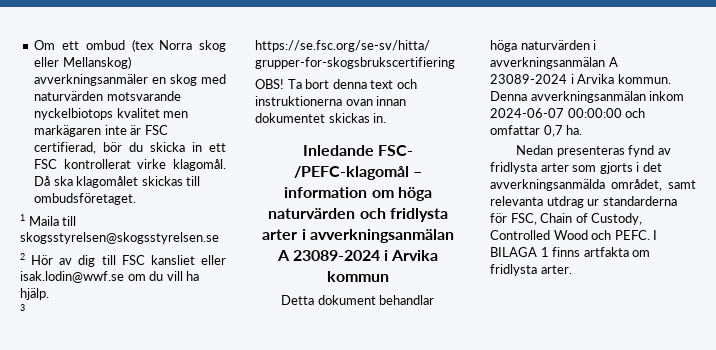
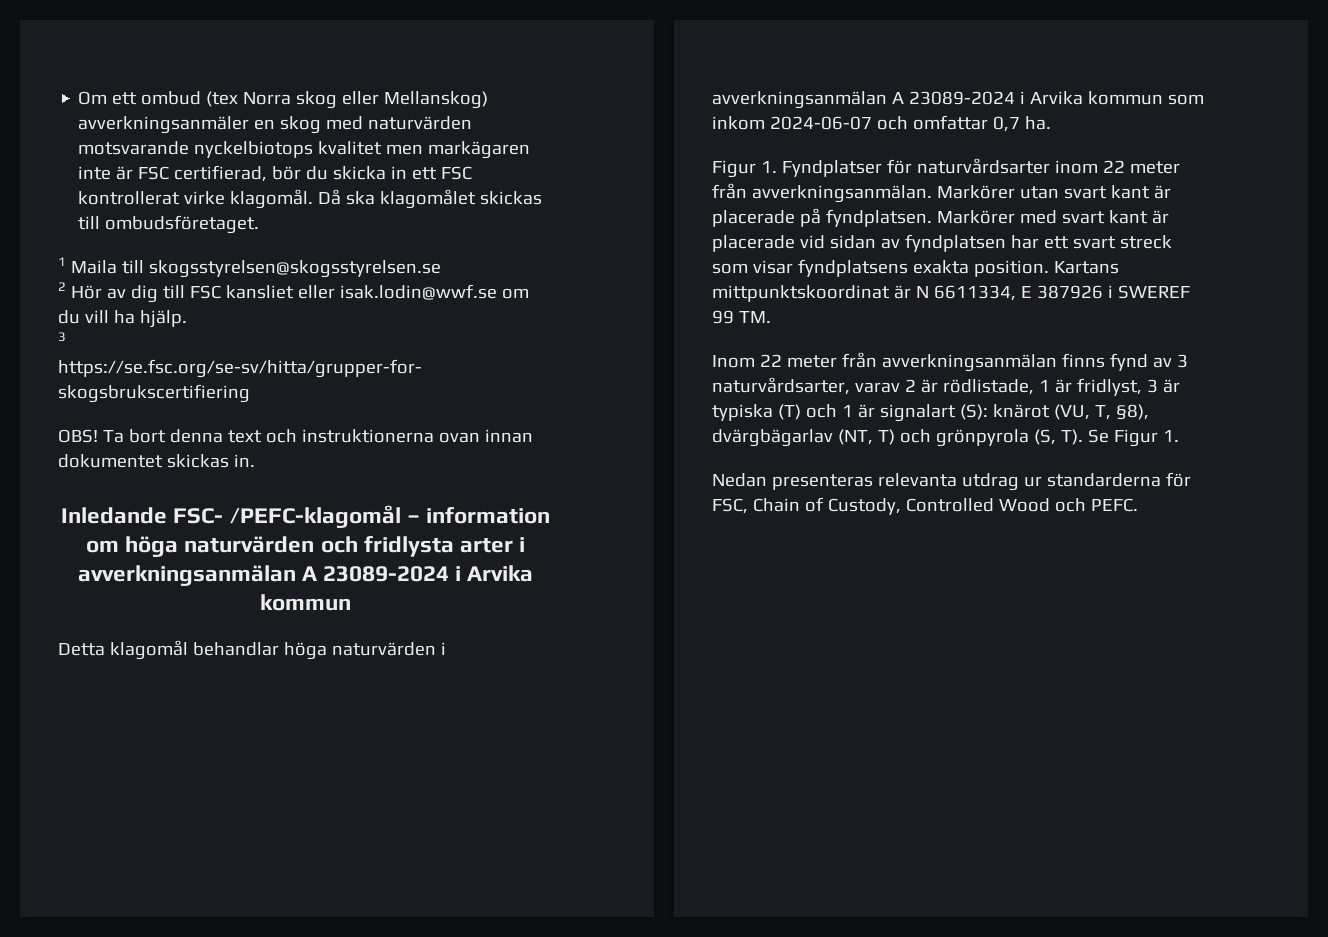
- Detta dokument behandlar höga naturvärden i avverkningsanmälan A 23089-2024 i Arvika kommun. Denna avverkningsanmälan inkom 2024-06-07 00:00:00 och omfattar 0,7 ha.
+ Detta klagomål behandlar höga naturvärden i avverkningsanmälan A 23089-2024 i Arvika kommun som inkom 2024-06-07 och omfattar 0,7 ha.
- Nedan presenteras fynd av fridlysta arter som gjorts i det avverkningsanmälda området, samt relevanta utdrag ur standarderna för FSC, Chain of Custody, Controlled Wood och PEFC. I BILAGA 1 finns artfakta om fridlysta arter.
+ Figur 1. Fyndplatser för naturvårdsarter inom 22 meter från avverkningsanmälan. Markörer utan svart kant är placerade på fyndplatsen. Markörer med svart kant är placerade vid sidan av fyndplatsen har ett svart streck som visar fyndplatsens exakta position. Kartans mittpunktskoordinat är N 6611334, E 387926 i SWEREF 99 TM.
+ Inom 22 meter från avverkningsanmälan finns fynd av 3 naturvårdsarter, varav 2 är rödlistade, 1 är fridlyst, 3 är typiska (T) och 1 är signalart (S): knärot (VU, T, §8), dvärgbägarlav (NT, T) och grönpyrola (S, T). Se Figur 1.
+ Nedan presenteras relevanta utdrag ur standarderna för FSC, Chain of Custody, Controlled Wood och PEFC.

